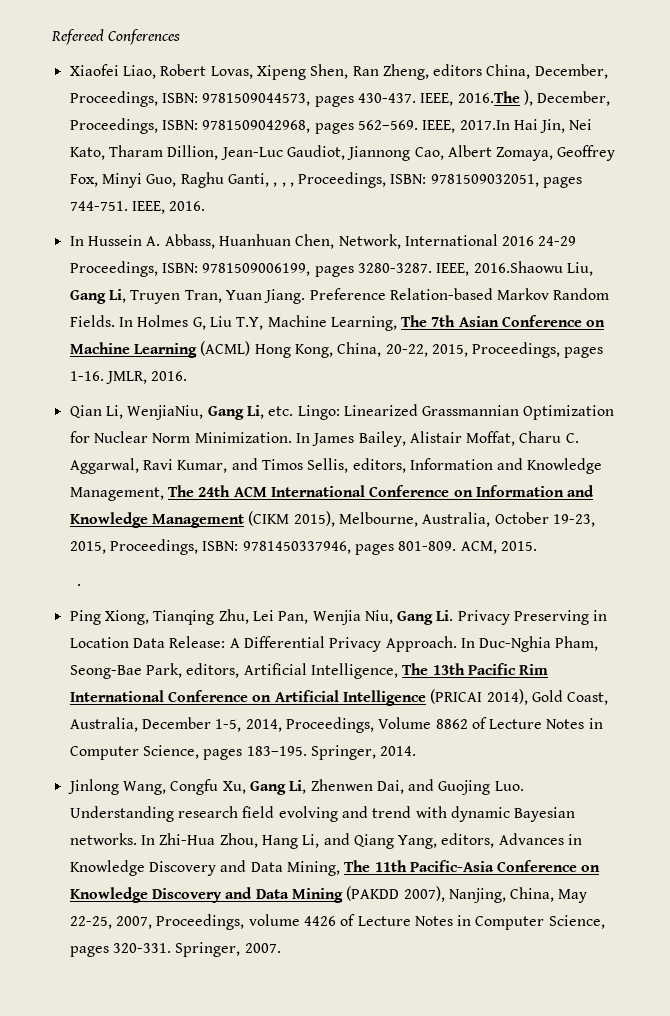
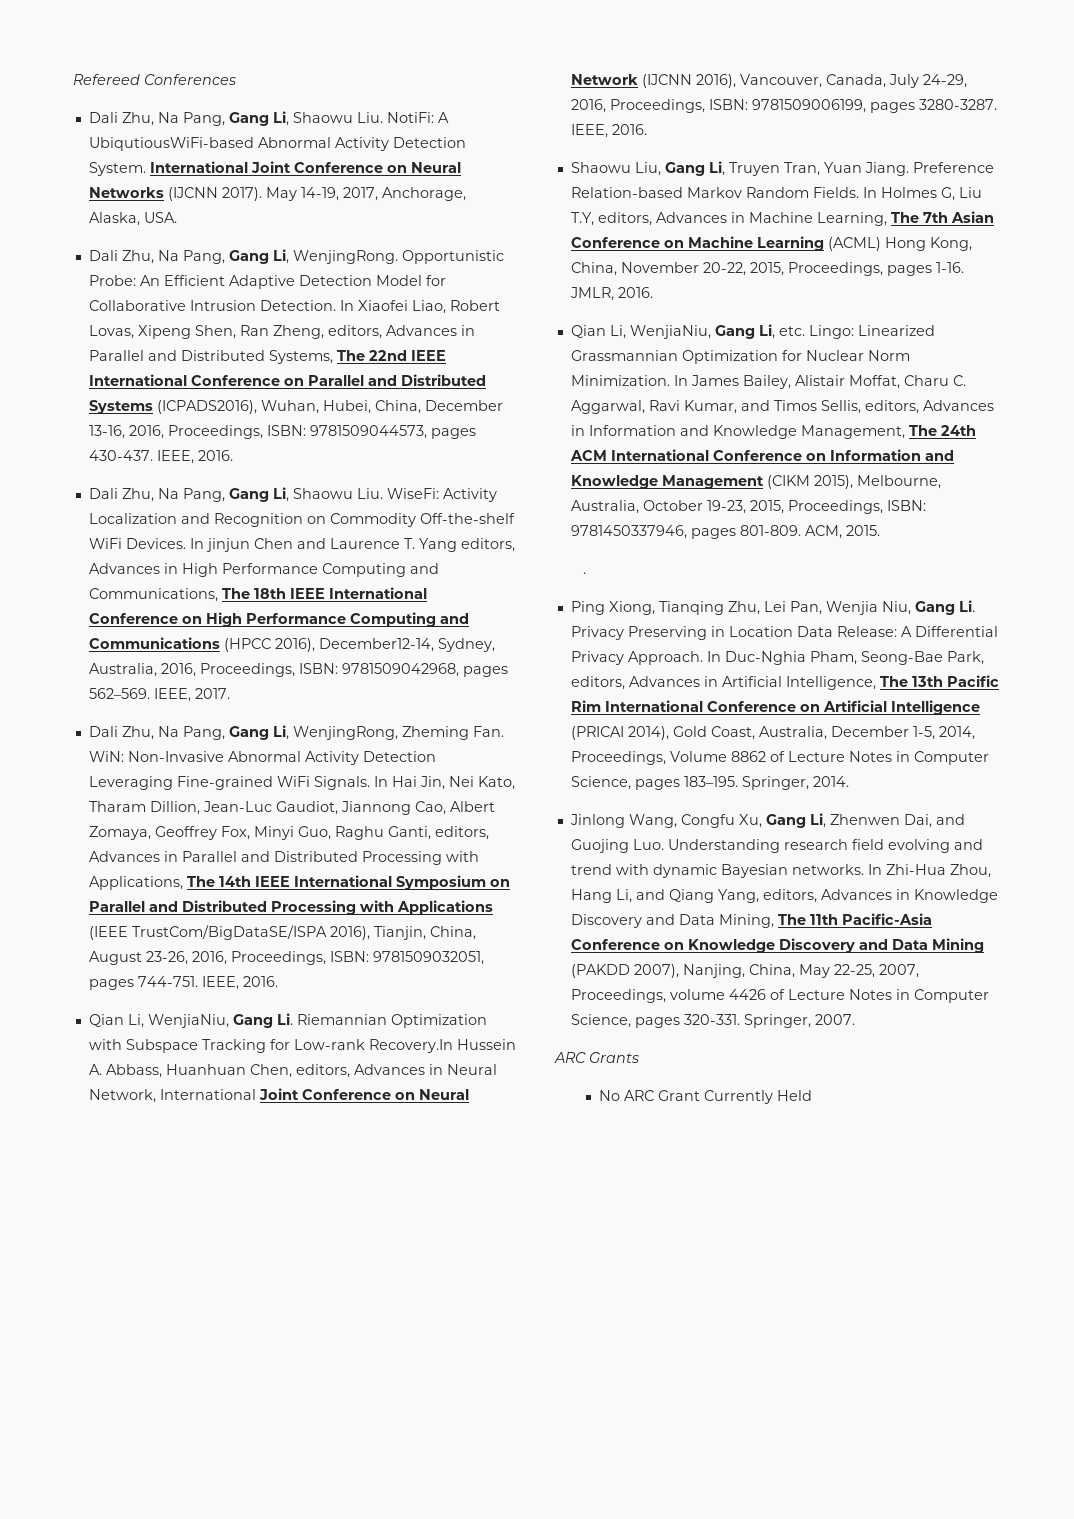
- Xiaofei Liao, Robert Lovas, Xipeng Shen, Ran Zheng, editors China, December, Proceedings, ISBN: 9781509044573, pages 430-437. IEEE, 2016.The ), December, Proceedings, ISBN: 9781509042968, pages 562–569.
+ Dali Zhu, Na Pang, Gang Li, Shaowu Liu. NotiFi: A UbiqutiousWiFi-based Abnormal Activity Detection System. International Joint Conference on Neural Networks (IJCNN 2017). May 14-19, 2017, Anchorage, Alaska, USA.
+ Dali Zhu, Na Pang, Gang Li, WenjingRong. Opportunistic Probe: An Efficient Adaptive Detection Model for Collaborative Intrusion Detection. In Xiaofei Liao, Robert Lovas, Xipeng Shen, Ran Zheng, editors, Advances in Parallel and Distributed Systems, The 22nd IEEE International Conference on Parallel and Distributed Systems (ICPADS2016), Wuhan, Hubei, China, December 13-16, 2016, Proceedings, ISBN: 9781509044573, pages 430-437. IEEE, 2016.
+ Dali Zhu, Na Pang, Gang Li, Shaowu Liu. WiseFi: Activity Localization and Recognition on Commodity Off-the-shelf WiFi Devices. In jinjun Chen and Laurence T. Yang editors, Advances in High Performance Computing and Communications, The 18th IEEE International Conference on High Performance Computing and Communications (HPCC 2016), December12-14, Sydney, Australia, 2016, Proceedings, ISBN: 9781509042968, pages 562–569.
- IEEE, 2017.In Hai Jin, Nei Kato, Tharam Dillion, Jean-Luc Gaudiot, Jiannong Cao, Albert Zomaya, Geoffrey Fox, Minyi Guo, Raghu Ganti, , , , Proceedings, ISBN: 9781509032051, pages 744-751.
+ IEEE, 2017.
+ Dali Zhu, Na Pang, Gang Li, WenjingRong, Zheming Fan. WiN: Non-Invasive Abnormal Activity Detection Leveraging Fine-grained WiFi Signals. In Hai Jin, Nei Kato, Tharam Dillion, Jean-Luc Gaudiot, Jiannong Cao, Albert Zomaya, Geoffrey Fox, Minyi Guo, Raghu Ganti, editors, Advances in Parallel and Distributed Processing with Applications, The 14th IEEE International Symposium on Parallel and Distributed Processing with Applications (IEEE TrustCom/BigDataSE/ISPA 2016), Tianjin, China, August 23-26, 2016, Proceedings, ISBN: 9781509032051, pages 744-751.
- In Hussein A. Abbass, Huanhuan Chen, Network, International 2016 24-29 Proceedings, ISBN: 9781509006199, pages 3280-3287. IEEE, 2016.Shaowu Liu, Gang Li, Truyen Tran, Yuan Jiang.
+ Qian Li, WenjiaNiu, Gang Li. Riemannian Optimization with Subspace Tracking for Low-rank Recovery.In Hussein A. Abbass, Huanhuan Chen, editors, Advances in Neural Network, International Joint Conference on Neural Network (IJCNN 2016), Vancouver, Canada, July 24-29, 2016, Proceedings, ISBN: 9781509006199, pages 3280-3287. IEEE, 2016.
+ Shaowu Liu, Gang Li, Truyen Tran, Yuan Jiang.
- In Holmes G, Liu T.Y, Machine Learning, The 7th Asian Conference on Machine Learning (ACML) Hong Kong, China, 20-22, 2015, Proceedings, pages 1-16.
+ In Holmes G, Liu T.Y, editors, Advances in Machine Learning, The 7th Asian Conference on Machine Learning (ACML) Hong Kong, China, November 20-22, 2015, Proceedings, pages 1-16.
- In James Bailey, Alistair Moffat, Charu C. Aggarwal, Ravi Kumar, and Timos Sellis, editors, Information and Knowledge Management, The 24th ACM International Conference on Information and Knowledge Management (CIKM 2015), Melbourne, Australia, October 19-23, 2015, Proceedings, ISBN: 9781450337946, pages 801-809.
+ In James Bailey, Alistair Moffat, Charu C. Aggarwal, Ravi Kumar, and Timos Sellis, editors, Advances in Information and Knowledge Management, The 24th ACM International Conference on Information and Knowledge Management (CIKM 2015), Melbourne, Australia, October 19-23, 2015, Proceedings, ISBN: 9781450337946, pages 801-809.
- In Duc-Nghia Pham, Seong-Bae Park, editors, Artificial Intelligence, The 13th Pacific Rim International Conference on Artificial Intelligence (PRICAI 2014), Gold Coast, Australia, December 1-5, 2014, Proceedings, Volume 8862 of Lecture Notes in Computer Science, pages 183–195.
+ In Duc-Nghia Pham, Seong-Bae Park, editors, Advances in Artificial Intelligence, The 13th Pacific Rim International Conference on Artificial Intelligence (PRICAI 2014), Gold Coast, Australia, December 1-5, 2014, Proceedings, Volume 8862 of Lecture Notes in Computer Science, pages 183–195.
+ ARC Grants
+ No ARC Grant Currently Held

